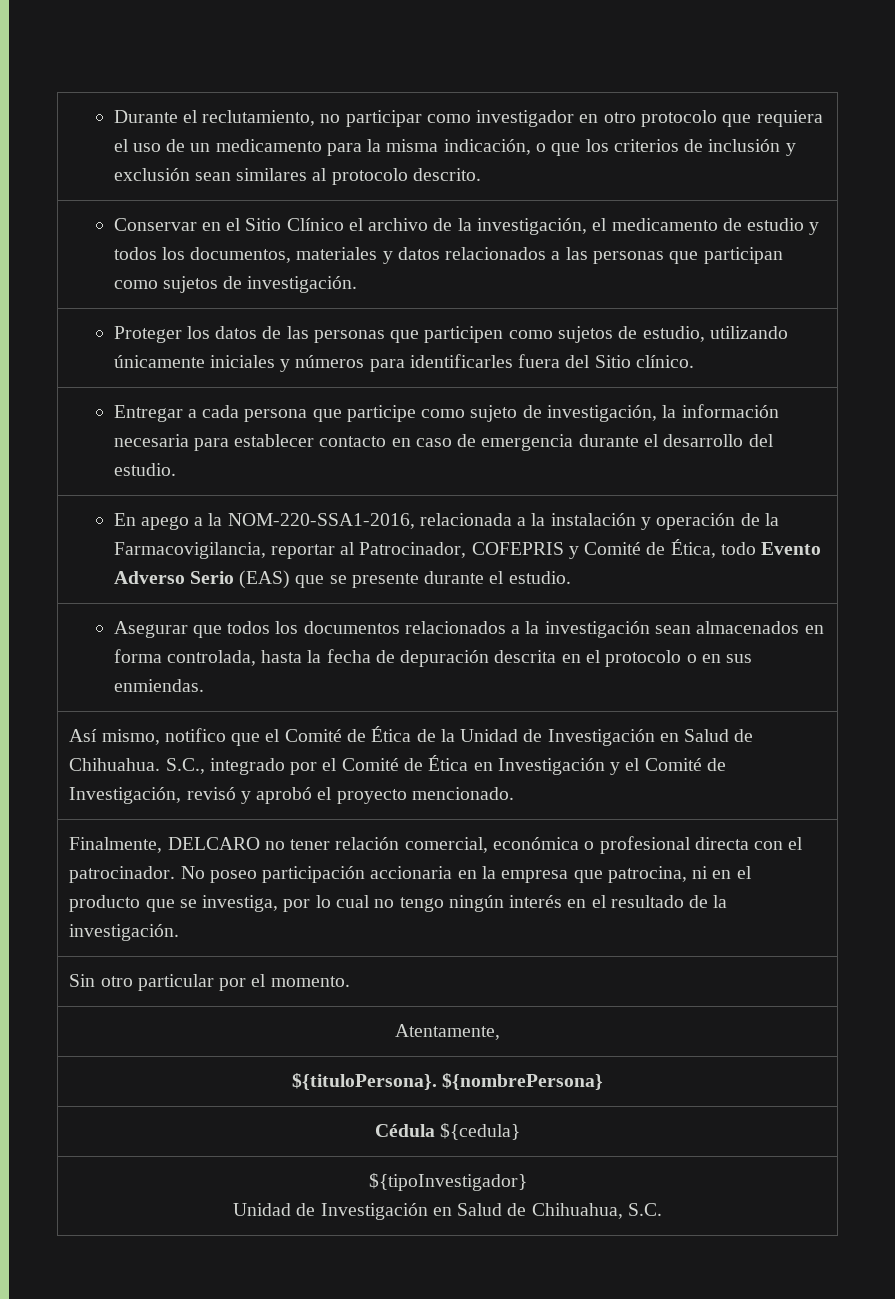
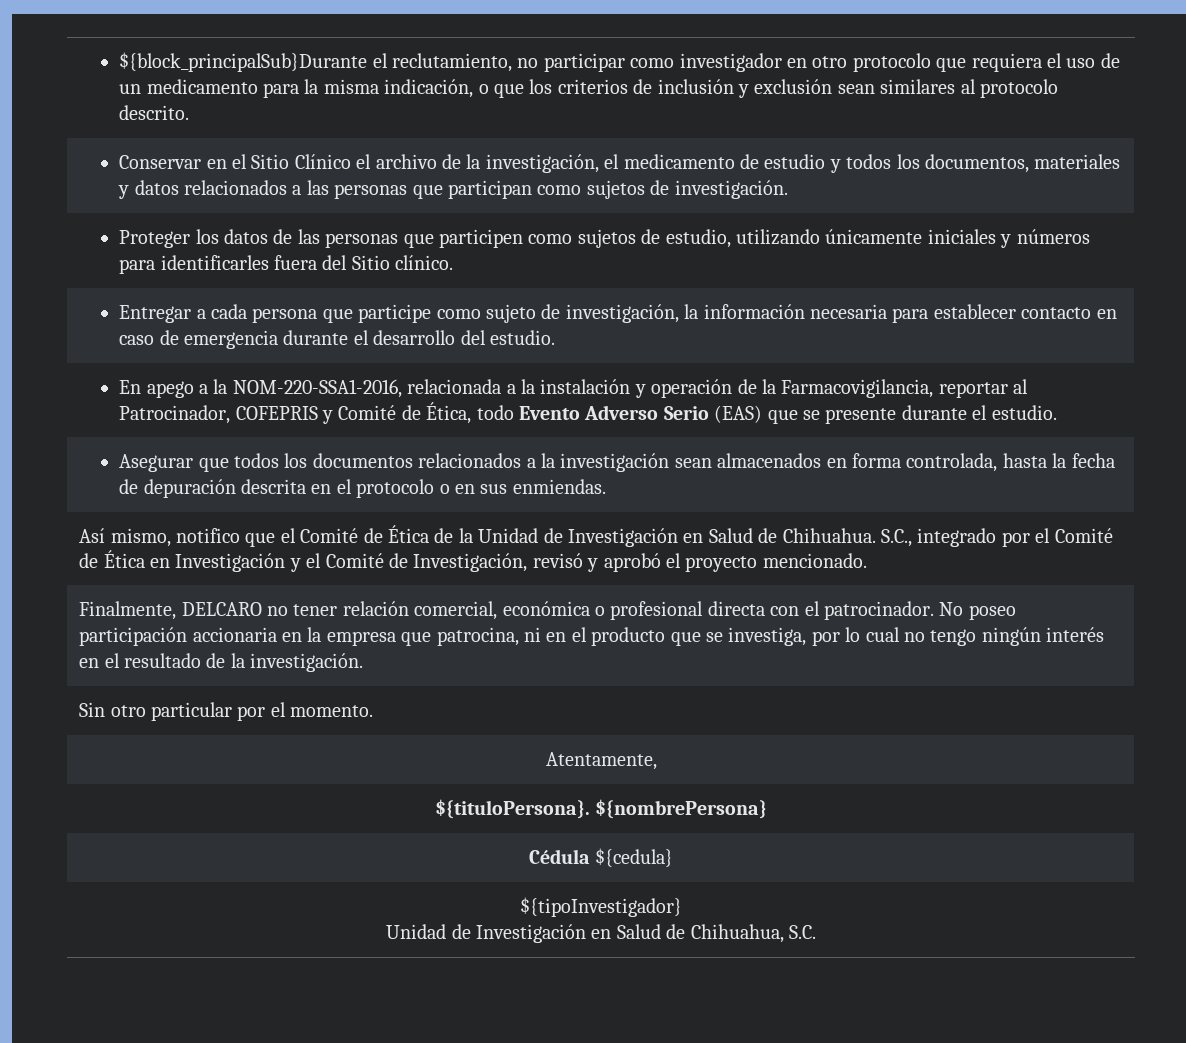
- Durante el reclutamiento, no participar como investigador en otro protocolo que requiera el uso de un medicamento para la misma indicación, o que los criterios de inclusión y exclusión sean similares al protocolo descrito.
+ ${block_principalSub}Durante el reclutamiento, no participar como investigador en otro protocolo que requiera el uso de un medicamento para la misma indicación, o que los criterios de inclusión y exclusión sean similares al protocolo descrito.

